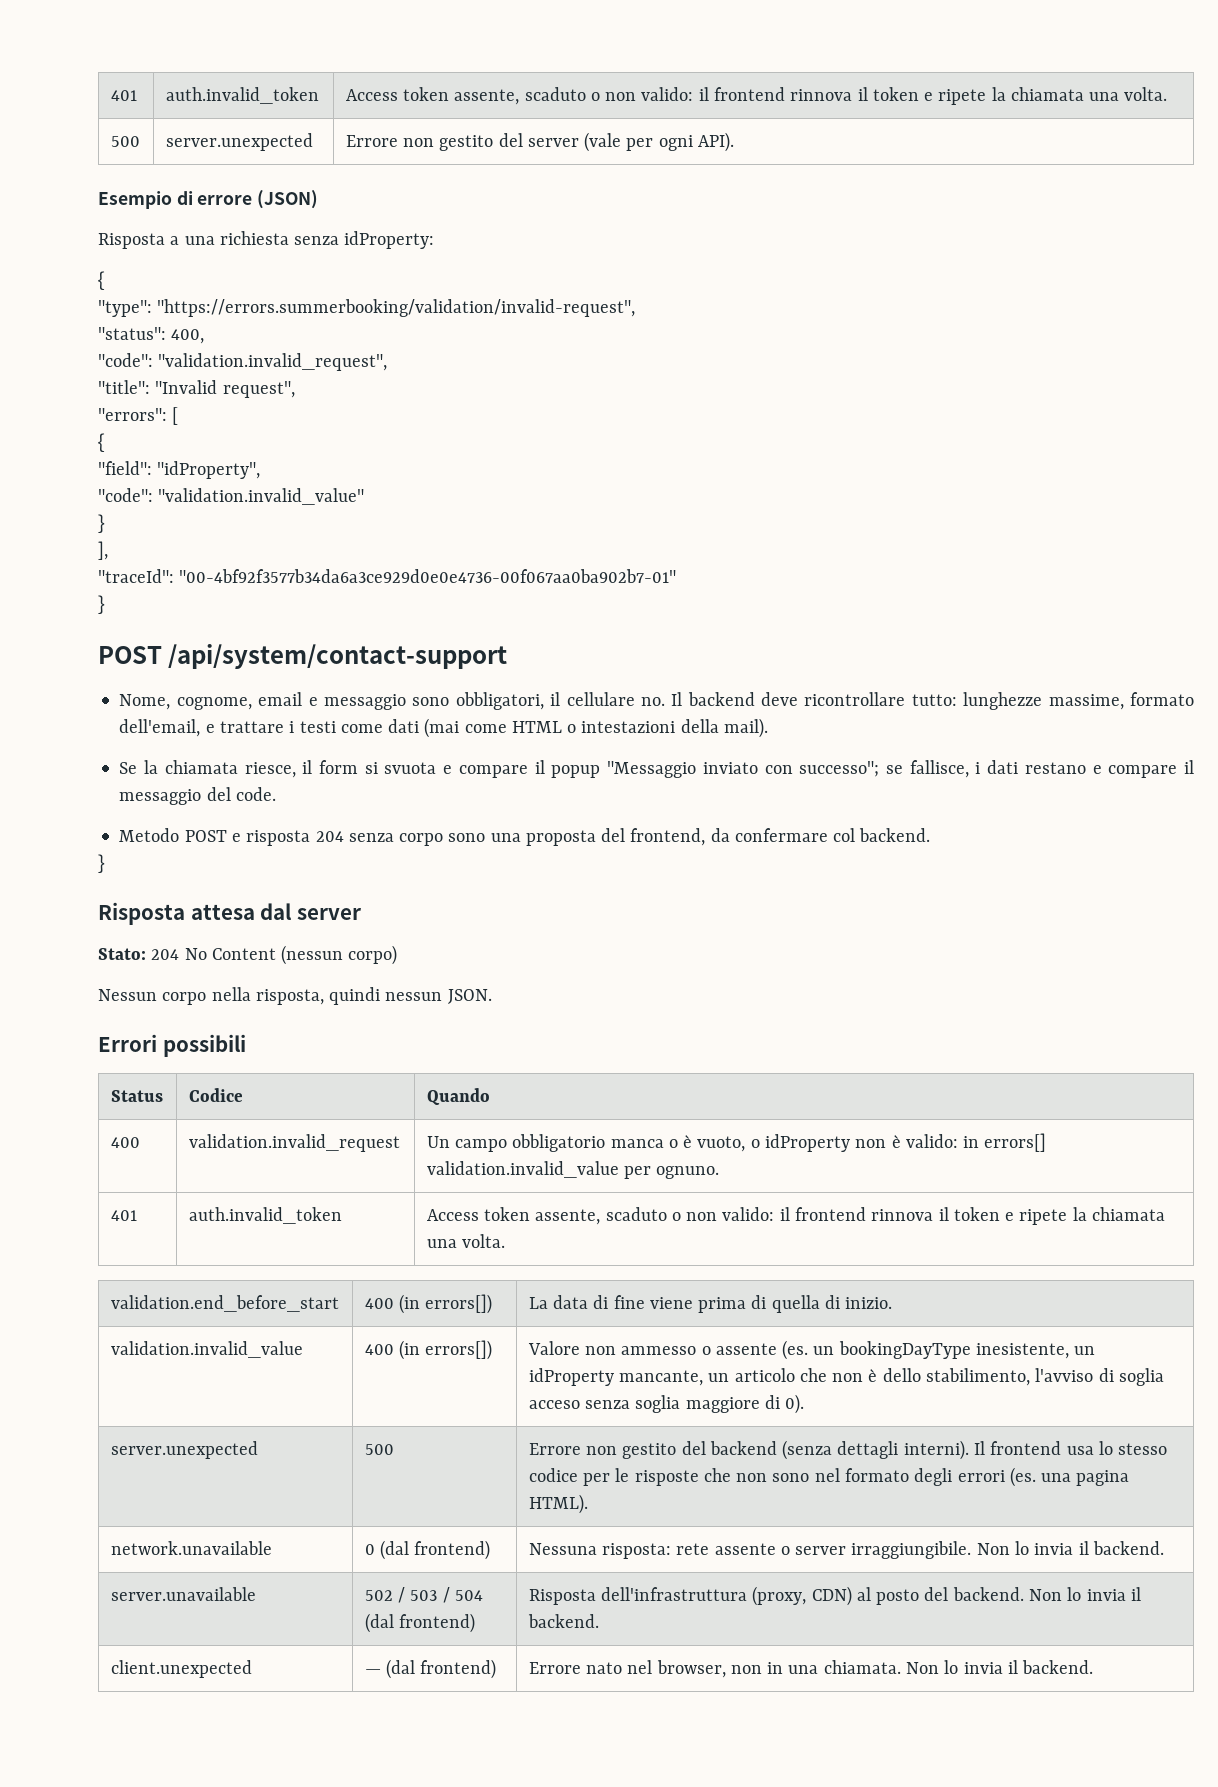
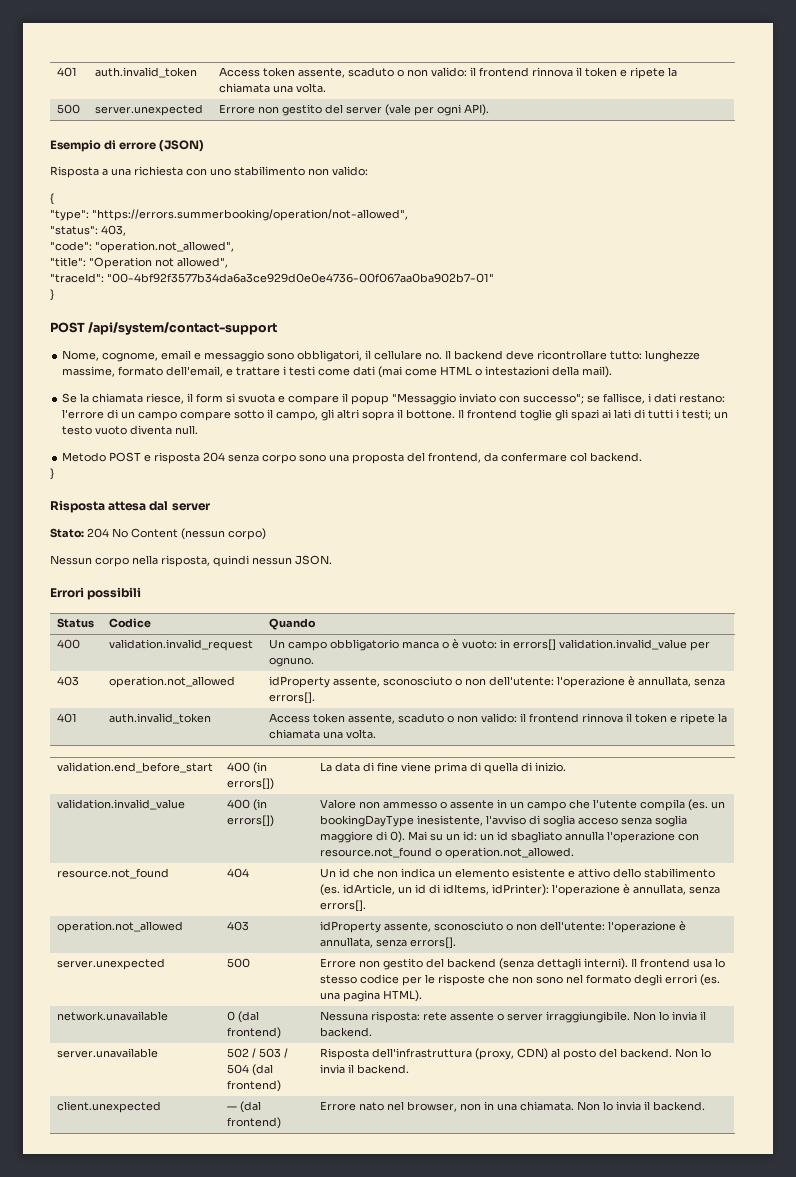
- Risposta a una richiesta senza idProperty:
+ Risposta a una richiesta con uno stabilimento non valido:
- "type": "https://errors.summerbooking/validation/invalid-request",
+ "type": "https://errors.summerbooking/operation/not-allowed",
- "status": 400,
- "code": "validation.invalid_request",
+ "status": 403,
+ "code": "operation.not_allowed",
- "title": "Invalid request",
- "errors": [
- {
- "field": "idProperty",
- "code": "validation.invalid_value"
- }
- ],
+ "title": "Operation not allowed",
- Se la chiamata riesce, il form si svuota e compare il popup "Messaggio inviato con successo"; se fallisce, i dati restano e compare il messaggio del code.
+ Se la chiamata riesce, il form si svuota e compare il popup "Messaggio inviato con successo"; se fallisce, i dati restano: l'errore di un campo compare sotto il campo, gli altri sopra il bottone. Il frontend toglie gli spazi ai lati di tutti i testi; un testo vuoto diventa null.
- 400 | validation.invalid_request | Un campo obbligatorio manca o è vuoto, o idProperty non è valido: in errors[] validation.invalid_value per ognuno.
+ 400 | validation.invalid_request | Un campo obbligatorio manca o è vuoto: in errors[] validation.invalid_value per ognuno.
+ 403 | operation.not_allowed | idProperty assente, sconosciuto o non dell'utente: l'operazione è annullata, senza errors[].
- Valore non ammesso o assente (es. un bookingDayType inesistente, un idProperty mancante, un articolo che non è dello stabilimento, l'avviso di soglia acceso senza soglia maggiore di 0).
+ Valore non ammesso o assente in un campo che l'utente compila (es. un bookingDayType inesistente, l'avviso di soglia acceso senza soglia maggiore di 0). Mai su un id: un id sbagliato annulla l'operazione con resource.not_found o operation.not_allowed.
+ resource.not_found | 404 | Un id che non indica un elemento esistente e attivo dello stabilimento (es. idArticle, un id di idItems, idPrinter): l'operazione è annullata, senza errors[].
+ operation.not_allowed | 403 | idProperty assente, sconosciuto o non dell'utente: l'operazione è annullata, senza errors[].

